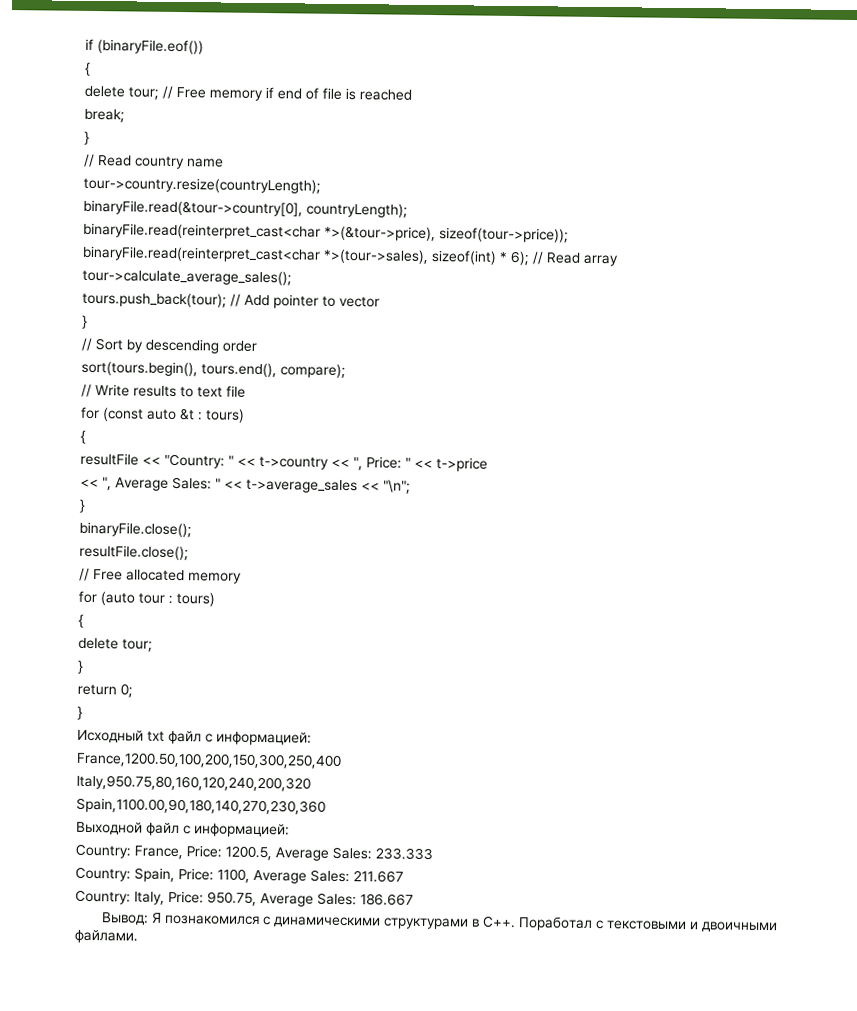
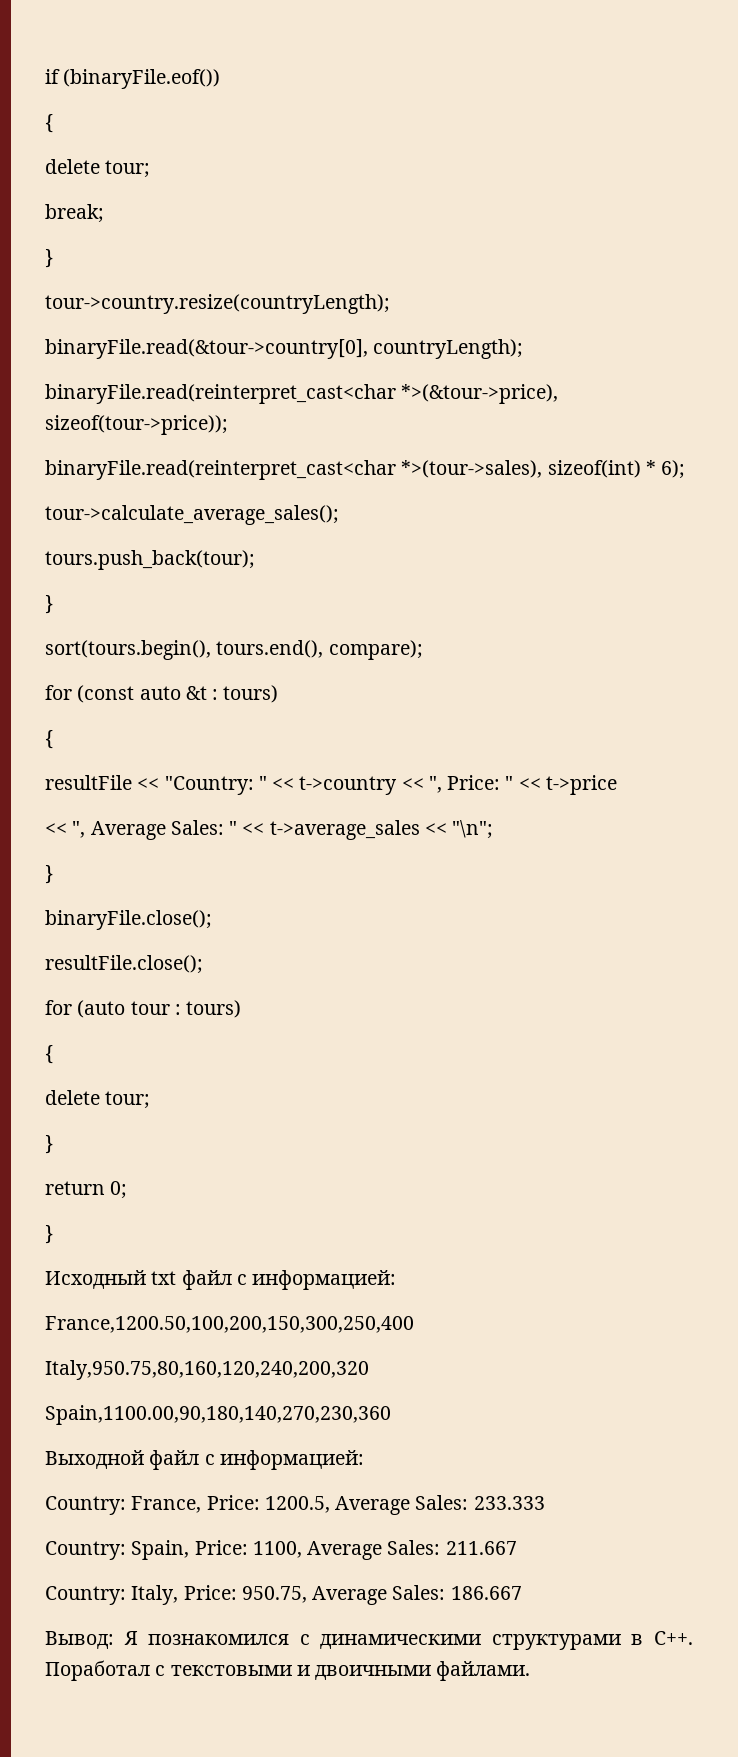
  if (binaryFile.eof())
  {
- delete tour; // Free memory if end of file is reached
+ delete tour;
  break;
  }
- // Read country name
- binaryFile.read(reinterpret_cast<char *>(tour->sales), sizeof(int) * 6); // Read array
+ binaryFile.read(reinterpret_cast<char *>(tour->sales), sizeof(int) * 6);
- tours.push_back(tour); // Add pointer to vector
+ tours.push_back(tour);
  }
- // Sort by descending order
  sort(tours.begin(), tours.end(), compare);
- // Write results to text file
- // Free allocated memory

